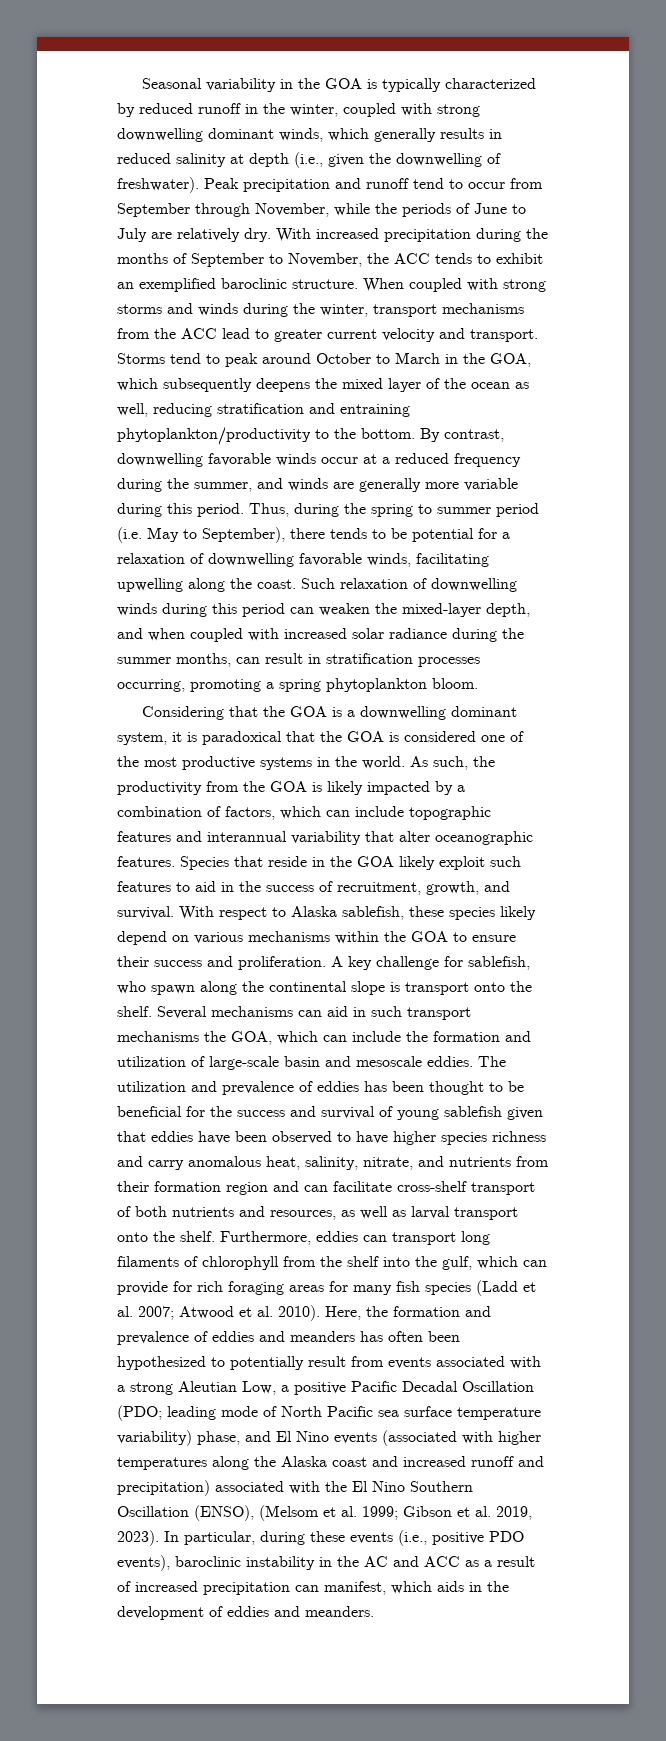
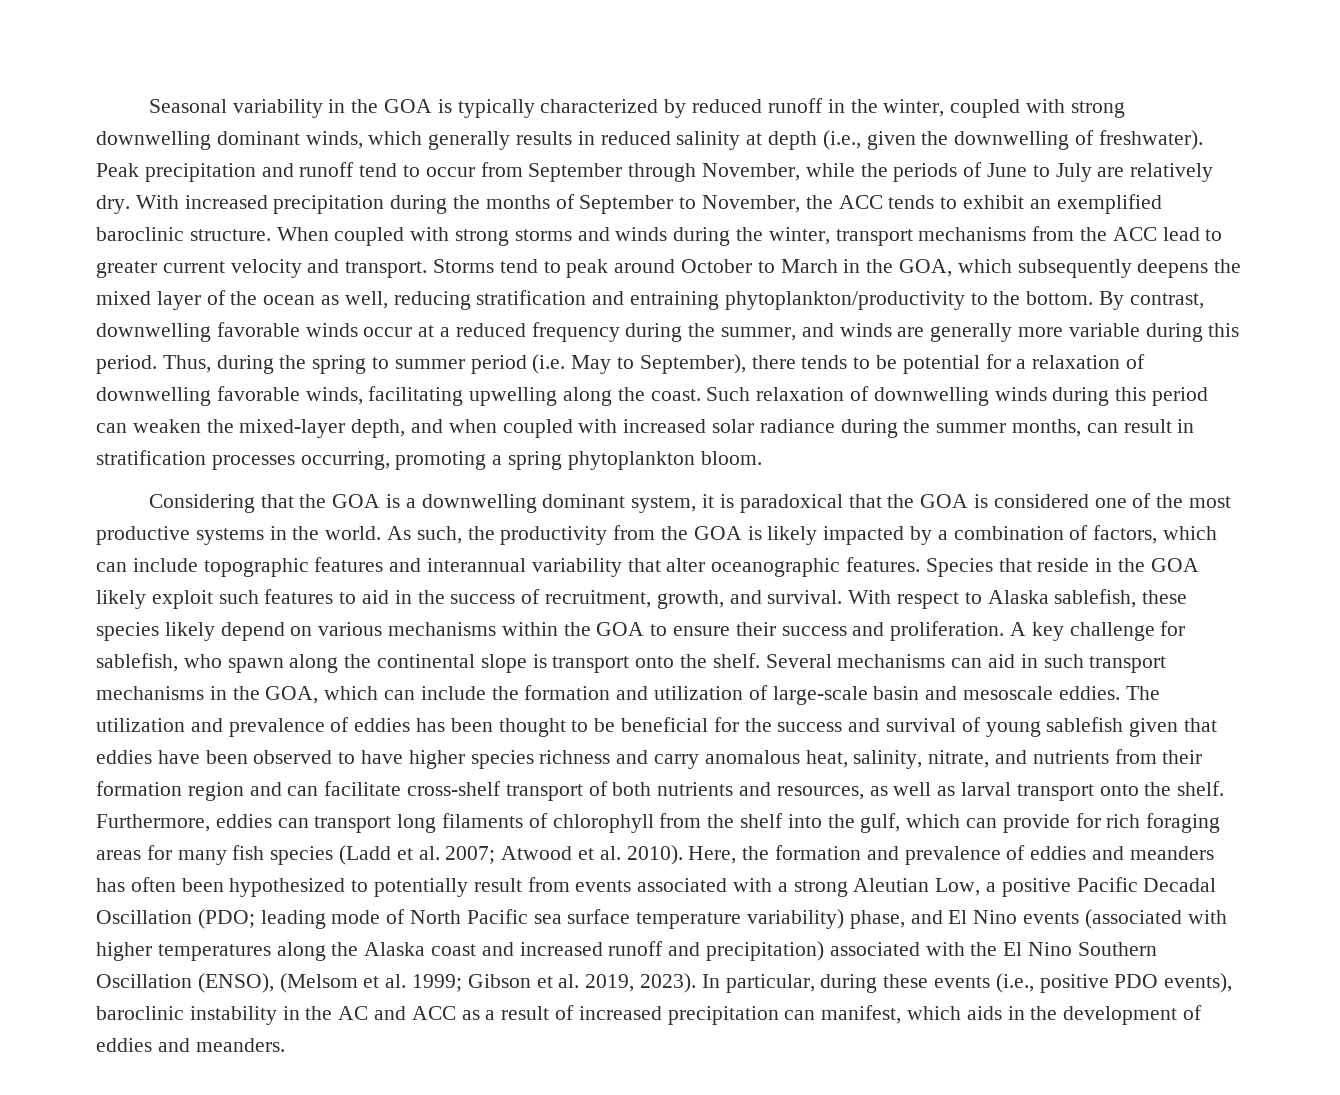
- Several mechanisms can aid in such transport mechanisms the GOA, which can include the formation and utilization of large-scale basin and mesoscale eddies.
+ Several mechanisms can aid in such transport mechanisms in the GOA, which can include the formation and utilization of large-scale basin and mesoscale eddies.

